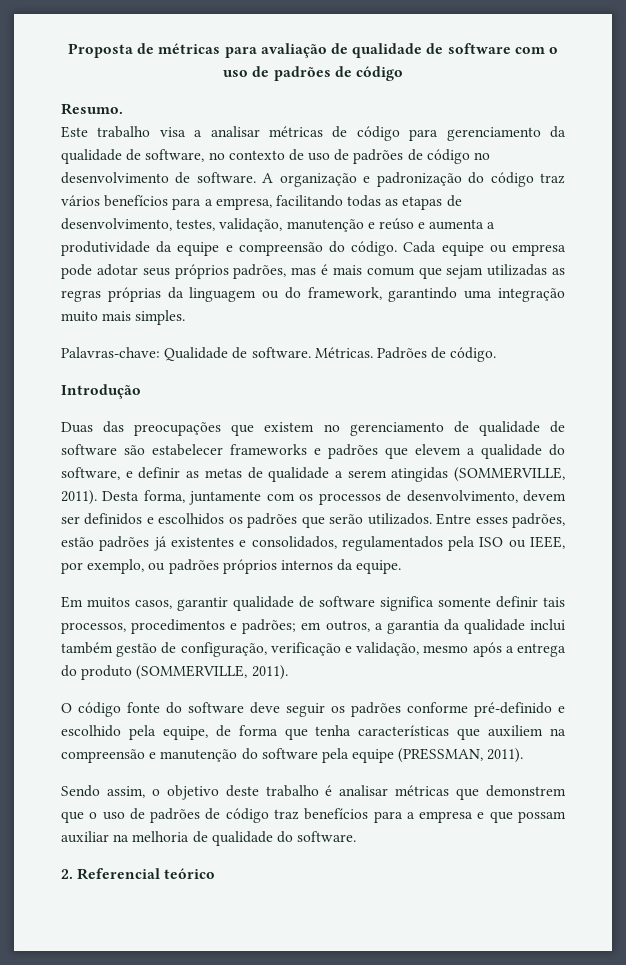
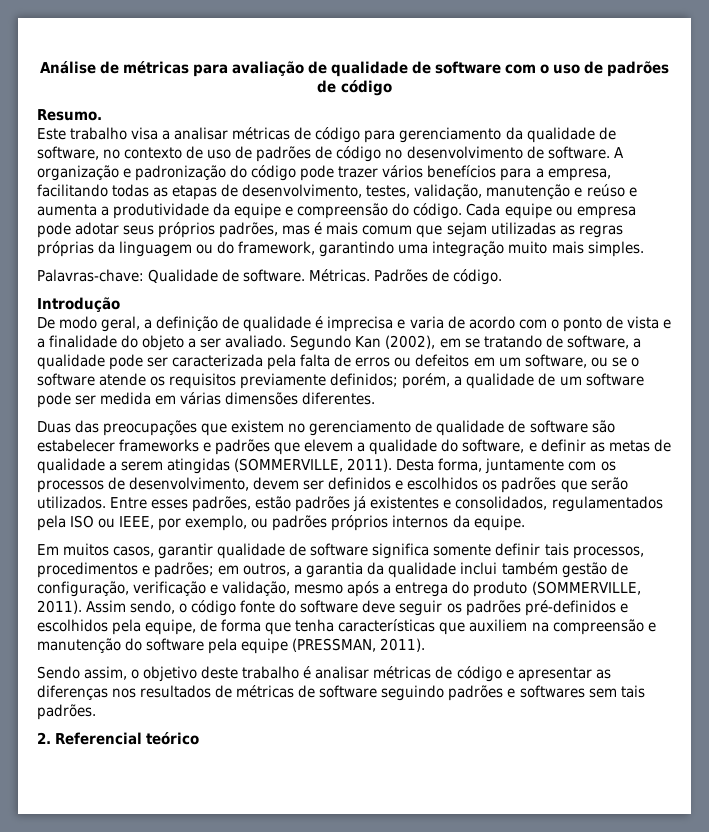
- Proposta de métricas para avaliação de qualidade de software com o uso de padrões de código
+ Análise de métricas para avaliação de qualidade de software com o uso de padrões de código
- A organização e padronização do código traz vários benefícios para a empresa, facilitando todas as etapas de desenvolvimento, testes, validação, manutenção e reúso e aumenta a produtividade da equipe e compreensão do código.
+ A organização e padronização do código pode trazer vários benefícios para a empresa, facilitando todas as etapas de desenvolvimento, testes, validação, manutenção e reúso e aumenta a produtividade da equipe e compreensão do código.
+ De modo geral, a definição de qualidade é imprecisa e varia de acordo com o ponto de vista e a finalidade do objeto a ser avaliado. Segundo Kan (2002), em se tratando de software, a qualidade pode ser caracterizada pela falta de erros ou defeitos em um software, ou se o software atende os requisitos previamente definidos; porém, a qualidade de um software pode ser medida em várias dimensões diferentes.
- em outros, a garantia da qualidade inclui também gestão de configuração, verificação e validação, mesmo após a entrega do produto (SOMMERVILLE, 2011).
- O código fonte do software deve seguir os padrões conforme pré-definido e escolhido pela equipe, de forma que tenha características que auxiliem na compreensão e manutenção do software pela equipe (PRESSMAN, 2011).
+ em outros, a garantia da qualidade inclui também gestão de configuração, verificação e validação, mesmo após a entrega do produto (SOMMERVILLE, 2011). Assim sendo, o código fonte do software deve seguir os padrões pré-definidos e escolhidos pela equipe, de forma que tenha características que auxiliem na compreensão e manutenção do software pela equipe (PRESSMAN, 2011).
- Sendo assim, o objetivo deste trabalho é analisar métricas que demonstrem que o uso de padrões de código traz benefícios para a empresa e que possam auxiliar na melhoria de qualidade do software.
+ Sendo assim, o objetivo deste trabalho é analisar métricas de código e apresentar as diferenças nos resultados de métricas de software seguindo padrões e softwares sem tais padrões.

